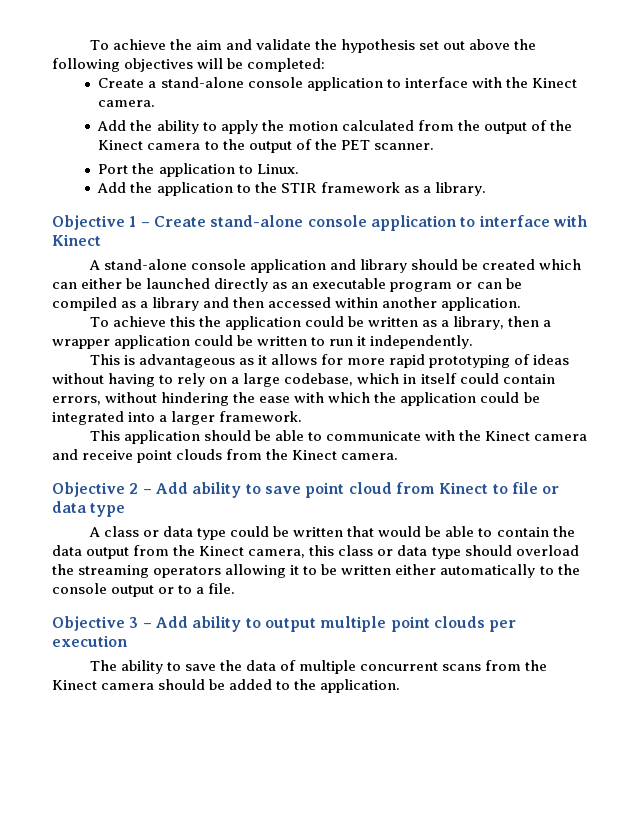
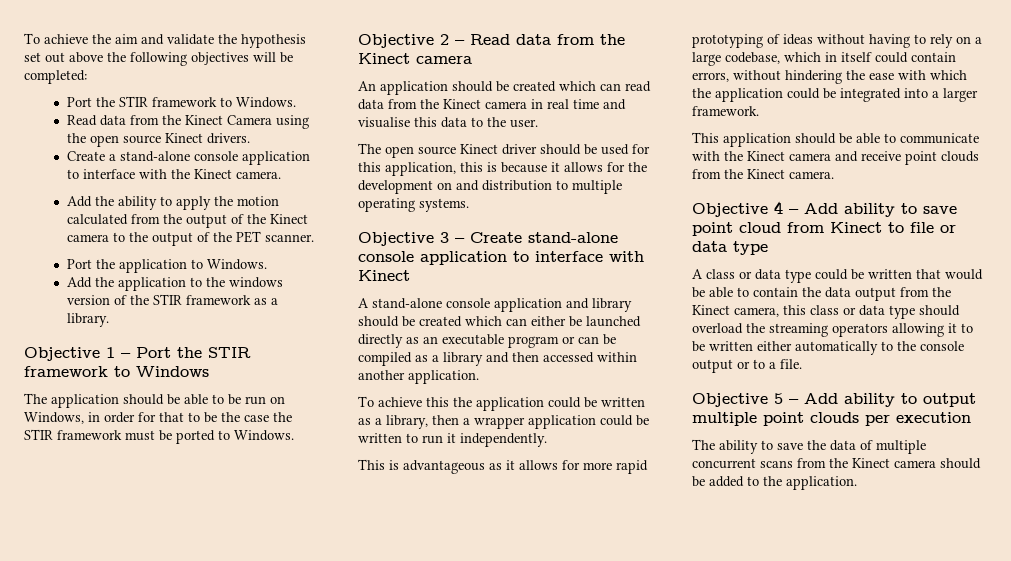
+ Port the STIR framework to Windows.
+ Read data from the Kinect Camera using the open source Kinect drivers.
- Port the application to Linux.
+ Port the application to Windows.
- Add the application to the STIR framework as a library.
+ Add the application to the windows version of the STIR framework as a library.
- Objective 1 – Create stand-alone console application to interface with Kinect
+ Objective 1 – Port the STIR framework to Windows
+ The application should be able to be run on Windows, in order for that to be the case the STIR framework must be ported to Windows.
+ Objective 2 – Read data from the Kinect camera
+ An application should be created which can read data from the Kinect camera in real time and visualise this data to the user.
+ The open source Kinect driver should be used for this application, this is because it allows for the development on and distribution to multiple operating systems.
+ Objective 3 – Create stand-alone console application to interface with Kinect
- Objective 2 – Add ability to save point cloud from Kinect to file or data type
+ Objective 4 – Add ability to save point cloud from Kinect to file or data type
- Objective 3 – Add ability to output multiple point clouds per execution
+ Objective 5 – Add ability to output multiple point clouds per execution

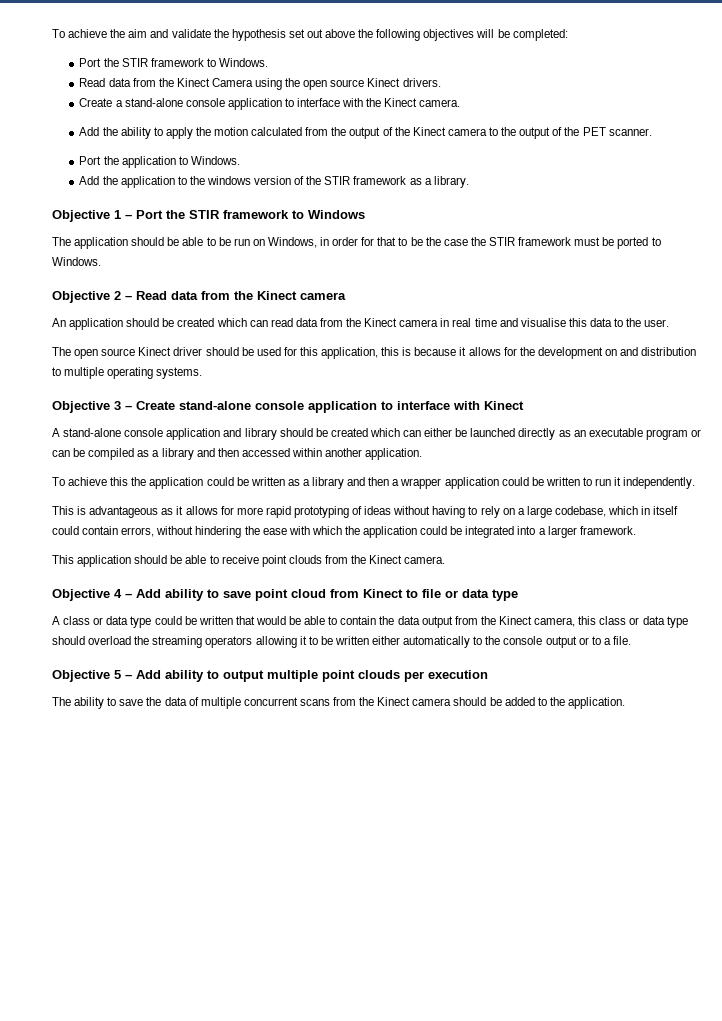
- To achieve this the application could be written as a library, then a wrapper application could be written to run it independently.
+ To achieve this the application could be written as a library and then a wrapper application could be written to run it independently.
- This application should be able to communicate with the Kinect camera and receive point clouds from the Kinect camera.
+ This application should be able to receive point clouds from the Kinect camera.

